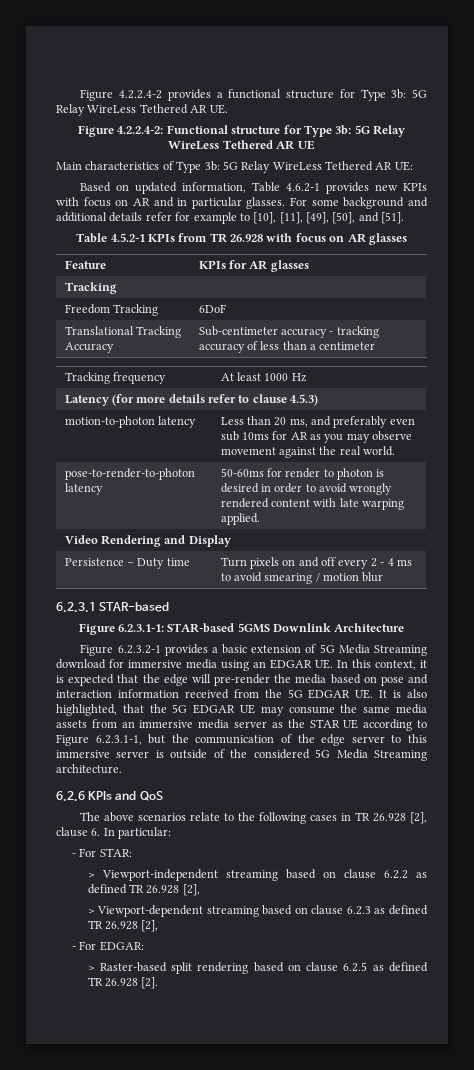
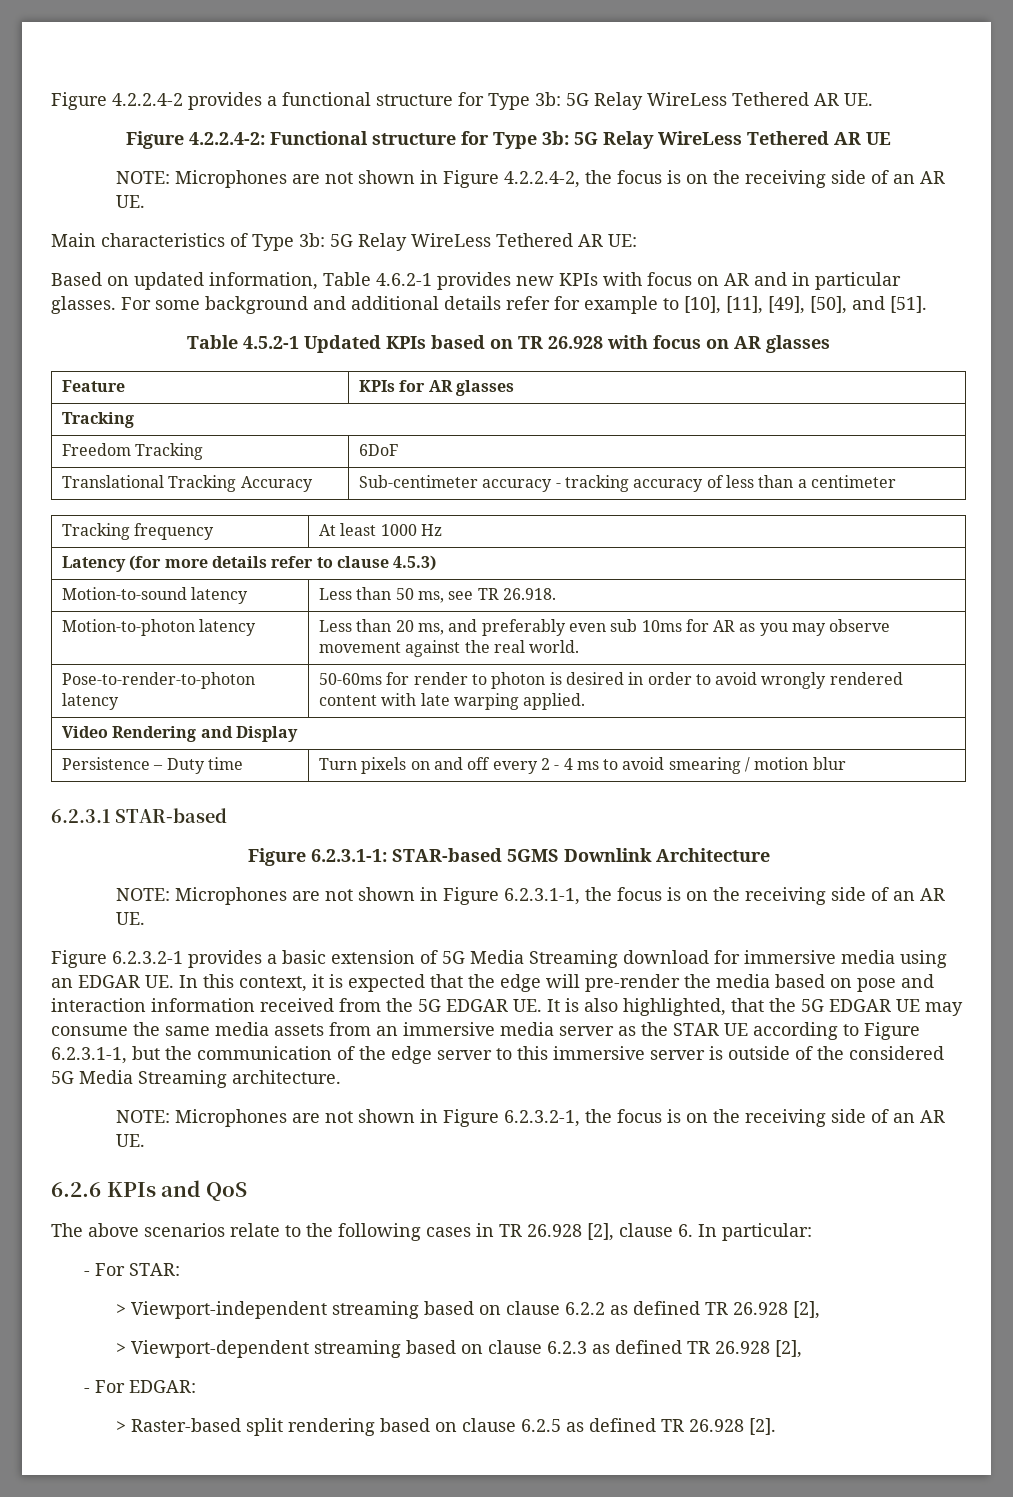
+ NOTE: Microphones are not shown in Figure 4.2.2.4-2, the focus is on the receiving side of an AR UE.
- Table 4.5.2-1 KPIs from TR 26.928 with focus on AR glasses
+ Table 4.5.2-1 Updated KPIs based on TR 26.928 with focus on AR glasses
- motion-to-photon latency | Less than 20 ms, and preferably even sub 10ms for AR as you may observe movement against the real world.
+ Motion-to-sound latency | Less than 50 ms, see TR 26.918.
+ Motion-to-photon latency | Less than 20 ms, and preferably even sub 10ms for AR as you may observe movement against the real world.
- pose-to-render-to-photon latency | 50-60ms for render to photon is desired in order to avoid wrongly rendered content with late warping applied.
+ Pose-to-render-to-photon latency | 50-60ms for render to photon is desired in order to avoid wrongly rendered content with late warping applied.
+ NOTE: Microphones are not shown in Figure 6.2.3.1-1, the focus is on the receiving side of an AR UE.
+ NOTE: Microphones are not shown in Figure 6.2.3.2-1, the focus is on the receiving side of an AR UE.

